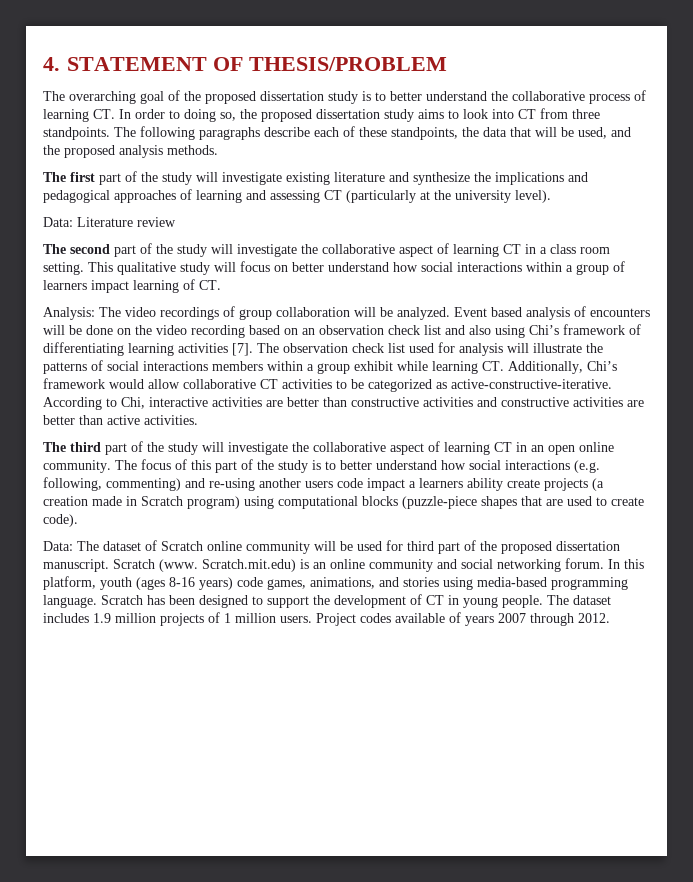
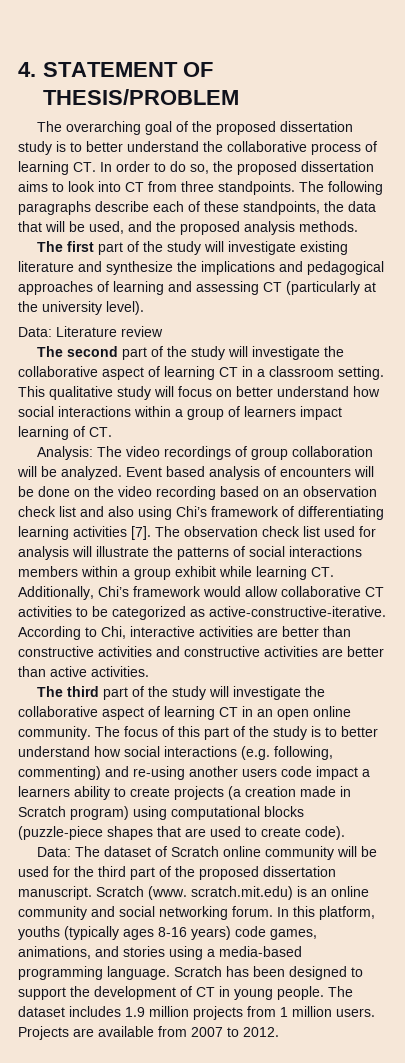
- The overarching goal of the proposed dissertation study is to better understand the collaborative process of learning CT. In order to doing so, the proposed dissertation study aims to look into CT from three standpoints.
+ The overarching goal of the proposed dissertation study is to better understand the collaborative process of learning CT. In order to do so, the proposed dissertation aims to look into CT from three standpoints.
- The second part of the study will investigate the collaborative aspect of learning CT in a class room setting.
+ The second part of the study will investigate the collaborative aspect of learning CT in a classroom setting.
- The focus of this part of the study is to better understand how social interactions (e.g. following, commenting) and re-using another users code impact a learners ability create projects (a creation made in Scratch program) using computational blocks (puzzle-piece shapes that are used to create code).
+ The focus of this part of the study is to better understand how social interactions (e.g. following, commenting) and re-using another users code impact a learners ability to create projects (a creation made in Scratch program) using computational blocks (puzzle-piece shapes that are used to create code).
- Data: The dataset of Scratch online community will be used for third part of the proposed dissertation manuscript.
+ Data: The dataset of Scratch online community will be used for the third part of the proposed dissertation manuscript.
- Scratch (www. Scratch.mit.edu) is an online community and social networking forum.
+ Scratch (www. scratch.mit.edu) is an online community and social networking forum.
- In this platform, youth (ages 8-16 years) code games, animations, and stories using media-based programming language.
+ In this platform, youths (typically ages 8-16 years) code games, animations, and stories using a media-based programming language.
- The dataset includes 1.9 million projects of 1 million users.
+ The dataset includes 1.9 million projects from 1 million users.
- Project codes available of years 2007 through 2012.
+ Projects are available from 2007 to 2012.

